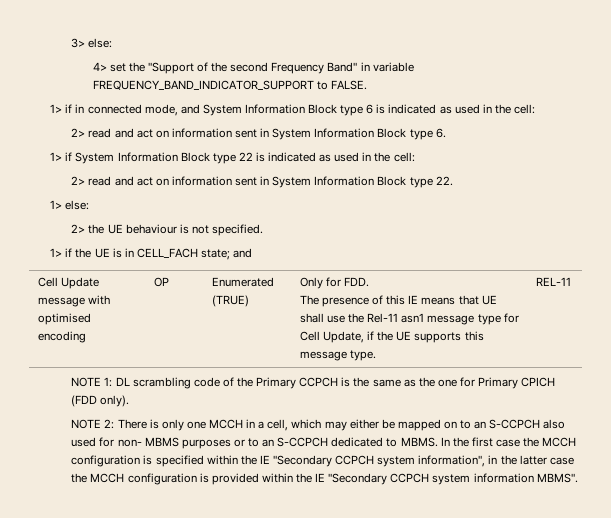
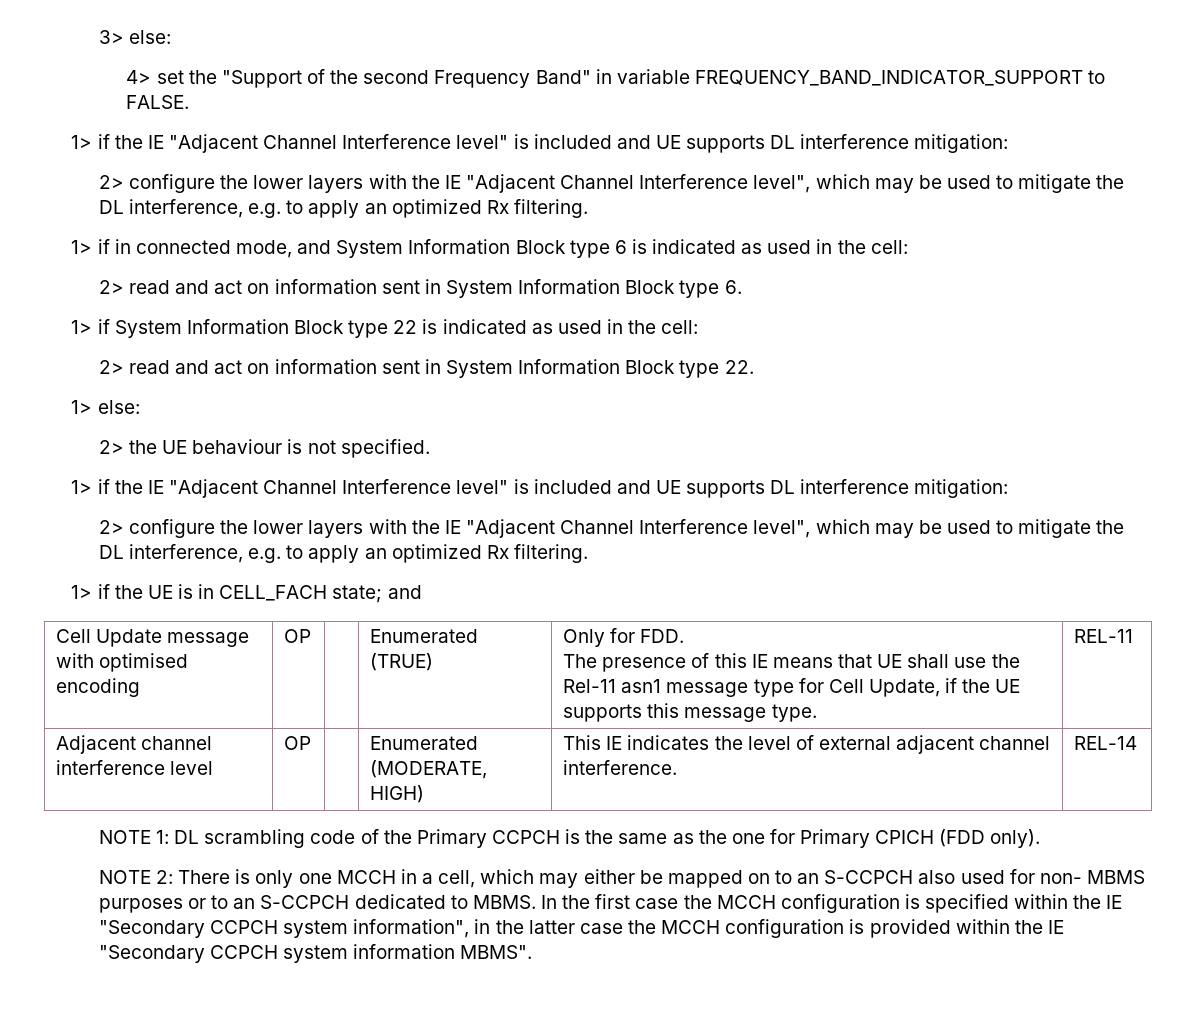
  4> set the "Support of the second Frequency Band" in variable FREQUENCY_BAND_INDICATOR_SUPPORT to FALSE.
+ 1> if the IE "Adjacent Channel Interference level" is included and UE supports DL interference mitigation:
+ 2> configure the lower layers with the IE "Adjacent Channel Interference level", which may be used to mitigate the DL interference, e.g. to apply an optimized Rx filtering.
  2> the UE behaviour is not specified.
+ 1> if the IE "Adjacent Channel Interference level" is included and UE supports DL interference mitigation:
+ 2> configure the lower layers with the IE "Adjacent Channel Interference level", which may be used to mitigate the DL interference, e.g. to apply an optimized Rx filtering.
+ Adjacent channel interference level | OP | | Enumerated (MODERATE, HIGH) | This IE indicates the level of external adjacent channel interference. | REL-14

